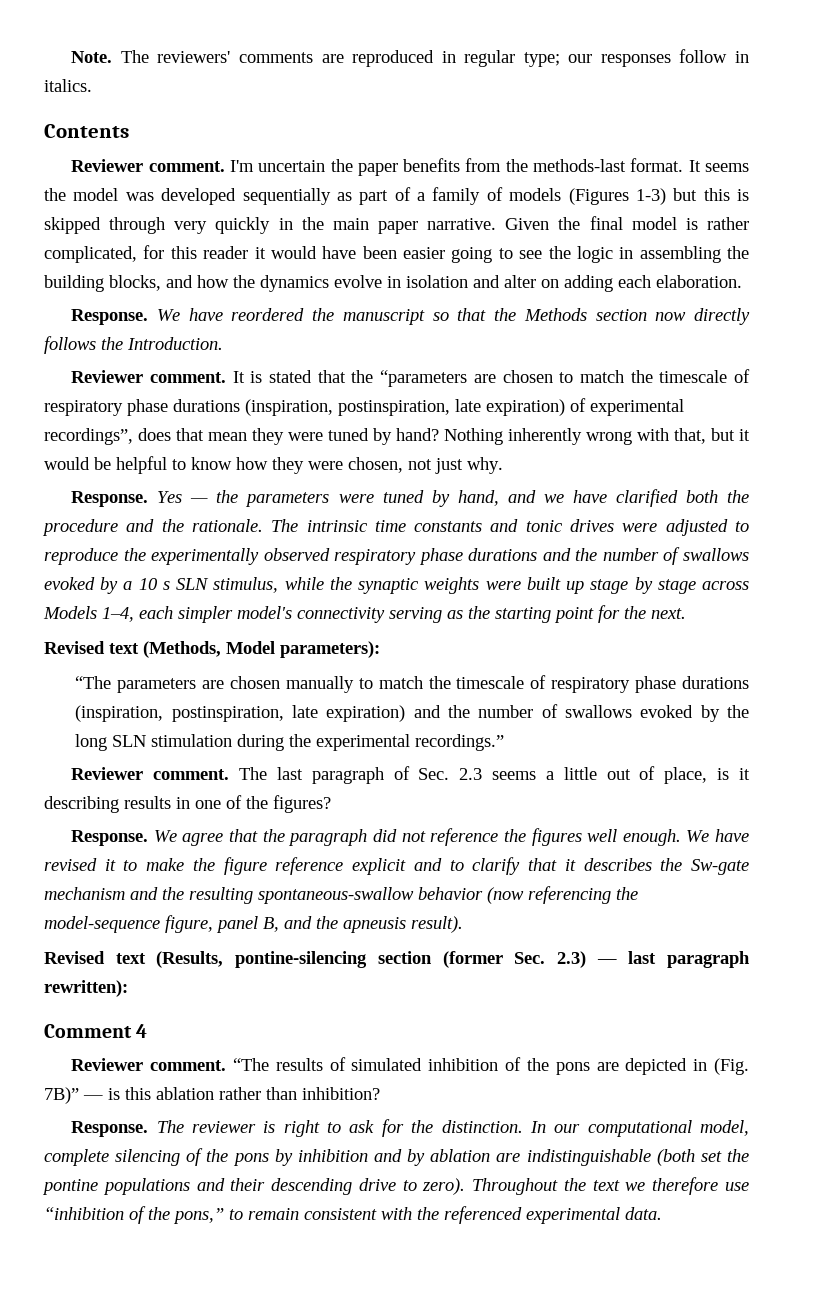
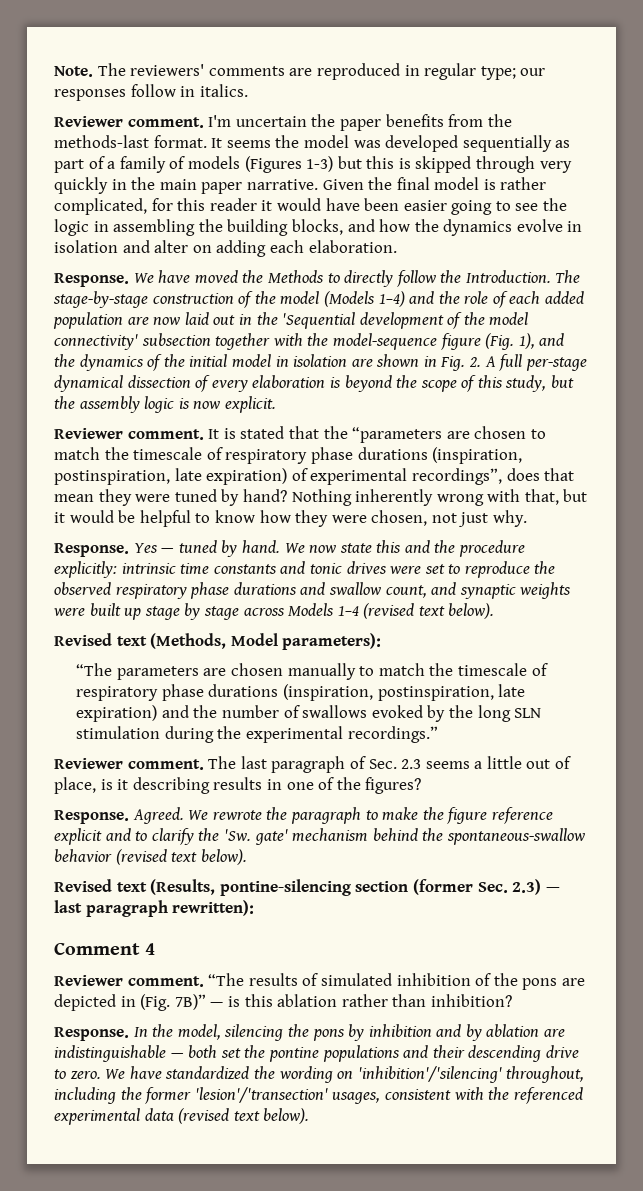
- Contents
- We have reordered the manuscript so that the Methods section now directly follows the Introduction.
+ We have moved the Methods to directly follow the Introduction. The stage-by-stage construction of the model (Models 1–4) and the role of each added population are now laid out in the 'Sequential development of the model connectivity' subsection together with the model-sequence figure (Fig. 1), and the dynamics of the initial model in isolation are shown in Fig. 2. A full per-stage dynamical dissection of every elaboration is beyond the scope of this study, but the assembly logic is now explicit.
- Yes — the parameters were tuned by hand, and we have clarified both the procedure and the rationale. The intrinsic time constants and tonic drives were adjusted to reproduce the experimentally observed respiratory phase durations and the number of swallows evoked by a 10 s SLN stimulus, while the synaptic weights were built up stage by stage across Models 1–4, each simpler model's connectivity serving as the starting point for the next.
+ Yes — tuned by hand. We now state this and the procedure explicitly: intrinsic time constants and tonic drives were set to reproduce the observed respiratory phase durations and swallow count, and synaptic weights were built up stage by stage across Models 1–4 (revised text below).
- We agree that the paragraph did not reference the figures well enough. We have revised it to make the figure reference explicit and to clarify that it describes the Sw-gate mechanism and the resulting spontaneous-swallow behavior (now referencing the model-sequence figure, panel B, and the apneusis result).
+ Agreed. We rewrote the paragraph to make the figure reference explicit and to clarify the 'Sw. gate' mechanism behind the spontaneous-swallow behavior (revised text below).
- The reviewer is right to ask for the distinction. In our computational model, complete silencing of the pons by inhibition and by ablation are indistinguishable (both set the pontine populations and their descending drive to zero). Throughout the text we therefore use “inhibition of the pons,” to remain consistent with the referenced experimental data.
+ In the model, silencing the pons by inhibition and by ablation are indistinguishable — both set the pontine populations and their descending drive to zero. We have standardized the wording on 'inhibition'/'silencing' throughout, including the former 'lesion'/'transection' usages, consistent with the referenced experimental data (revised text below).

